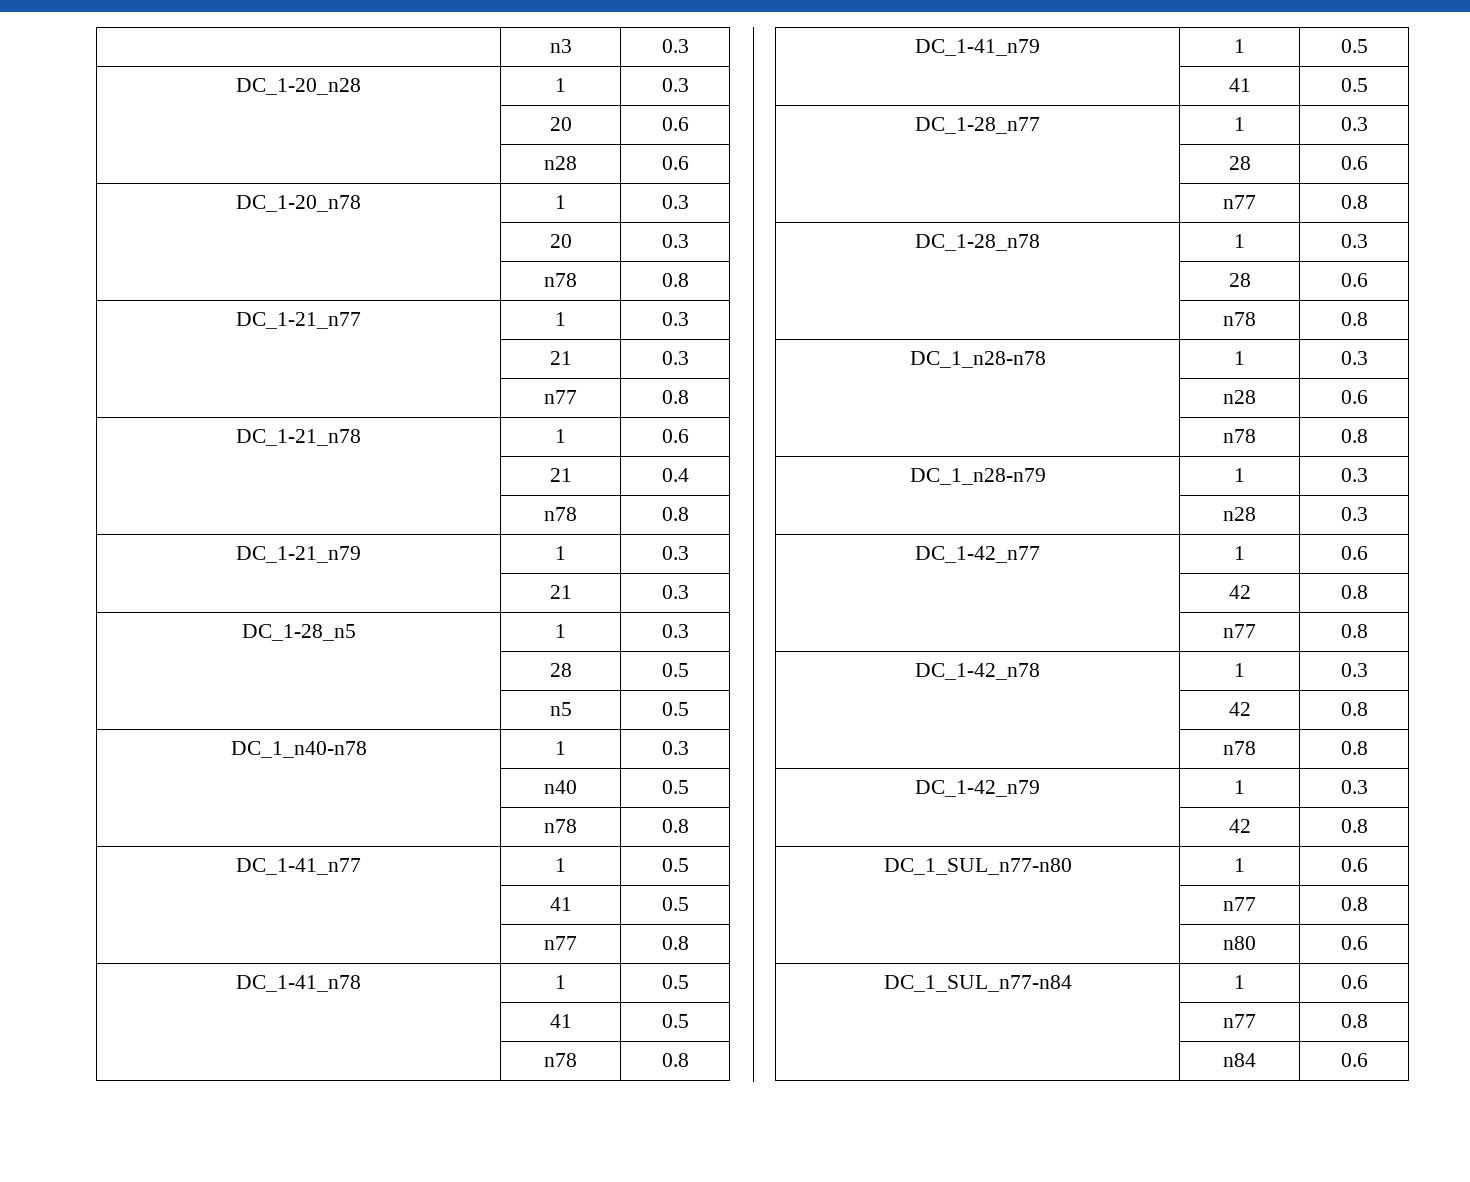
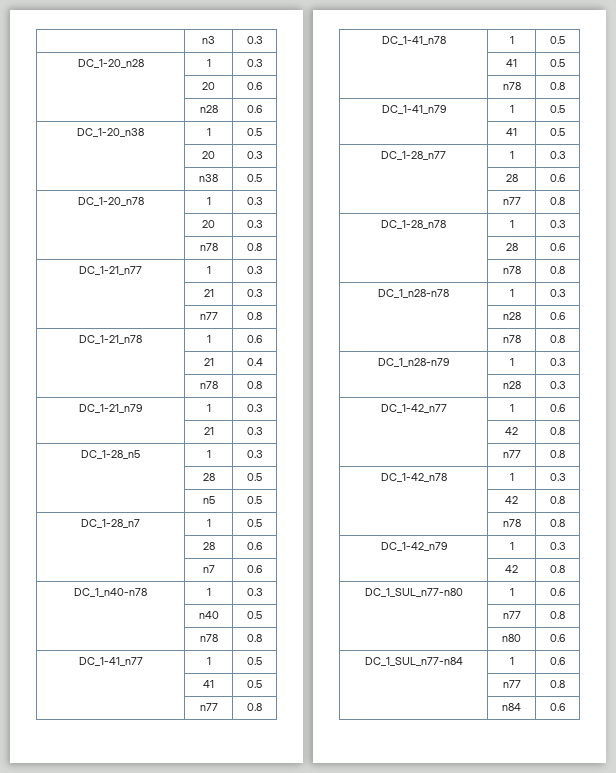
+ DC_1-20_n38 | 1 | 0.5
+ | 20 | 0.3
+ | n38 | 0.5
+ DC_1-28_n7 | 1 | 0.5
+ | 28 | 0.6
+ | n7 | 0.6

